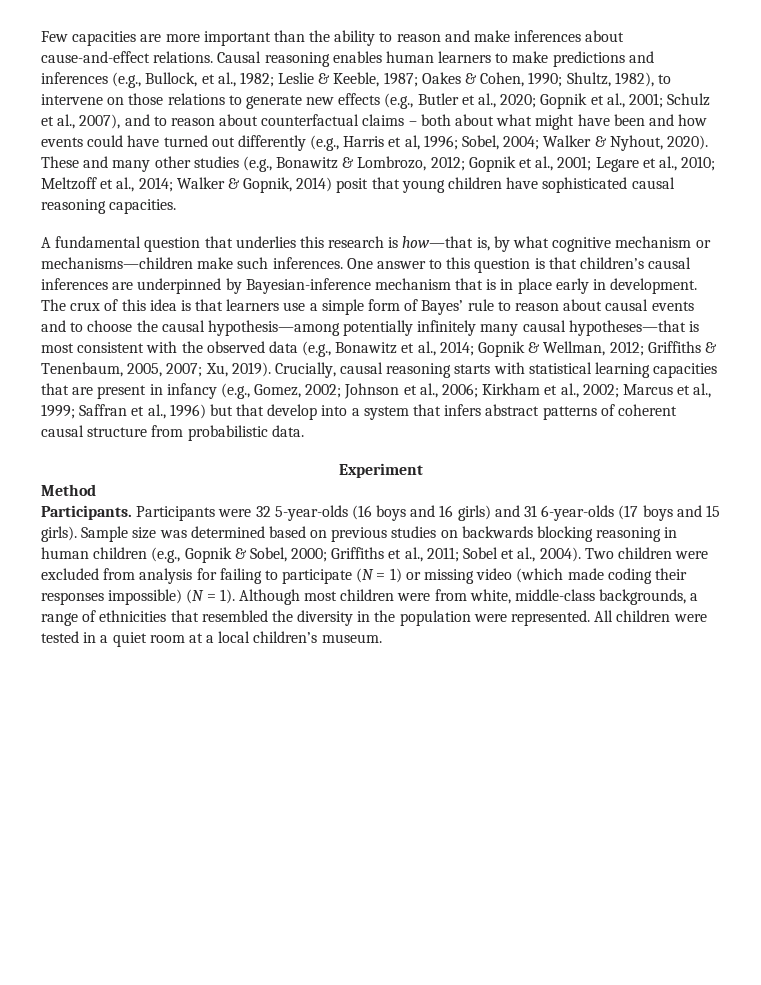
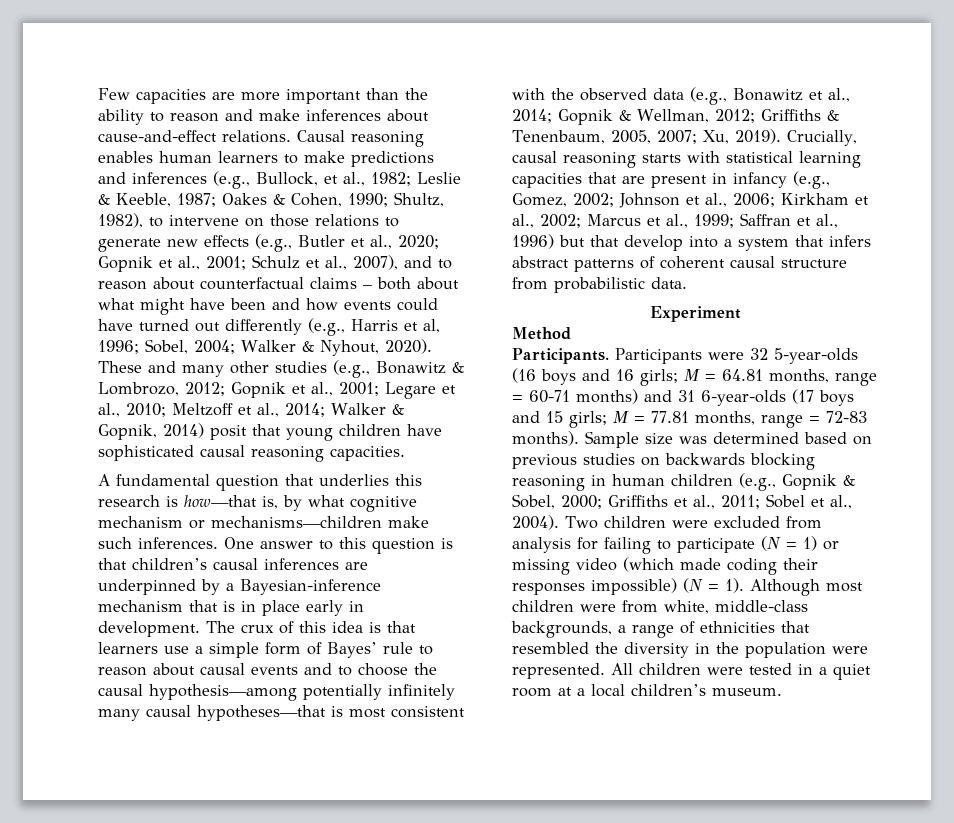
- One answer to this question is that children’s causal inferences are underpinned by Bayesian-inference mechanism that is in place early in development.
+ One answer to this question is that children’s causal inferences are underpinned by a Bayesian-inference mechanism that is in place early in development.
- Participants were 32 5-year-olds (16 boys and 16 girls) and 31 6-year-olds (17 boys and 15 girls).
+ Participants were 32 5-year-olds (16 boys and 16 girls; M = 64.81 months, range = 60-71 months) and 31 6-year-olds (17 boys and 15 girls; M = 77.81 months, range = 72-83 months).

